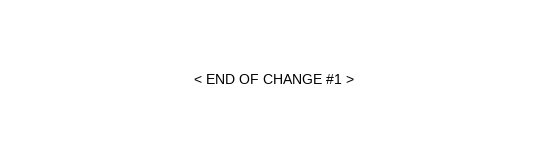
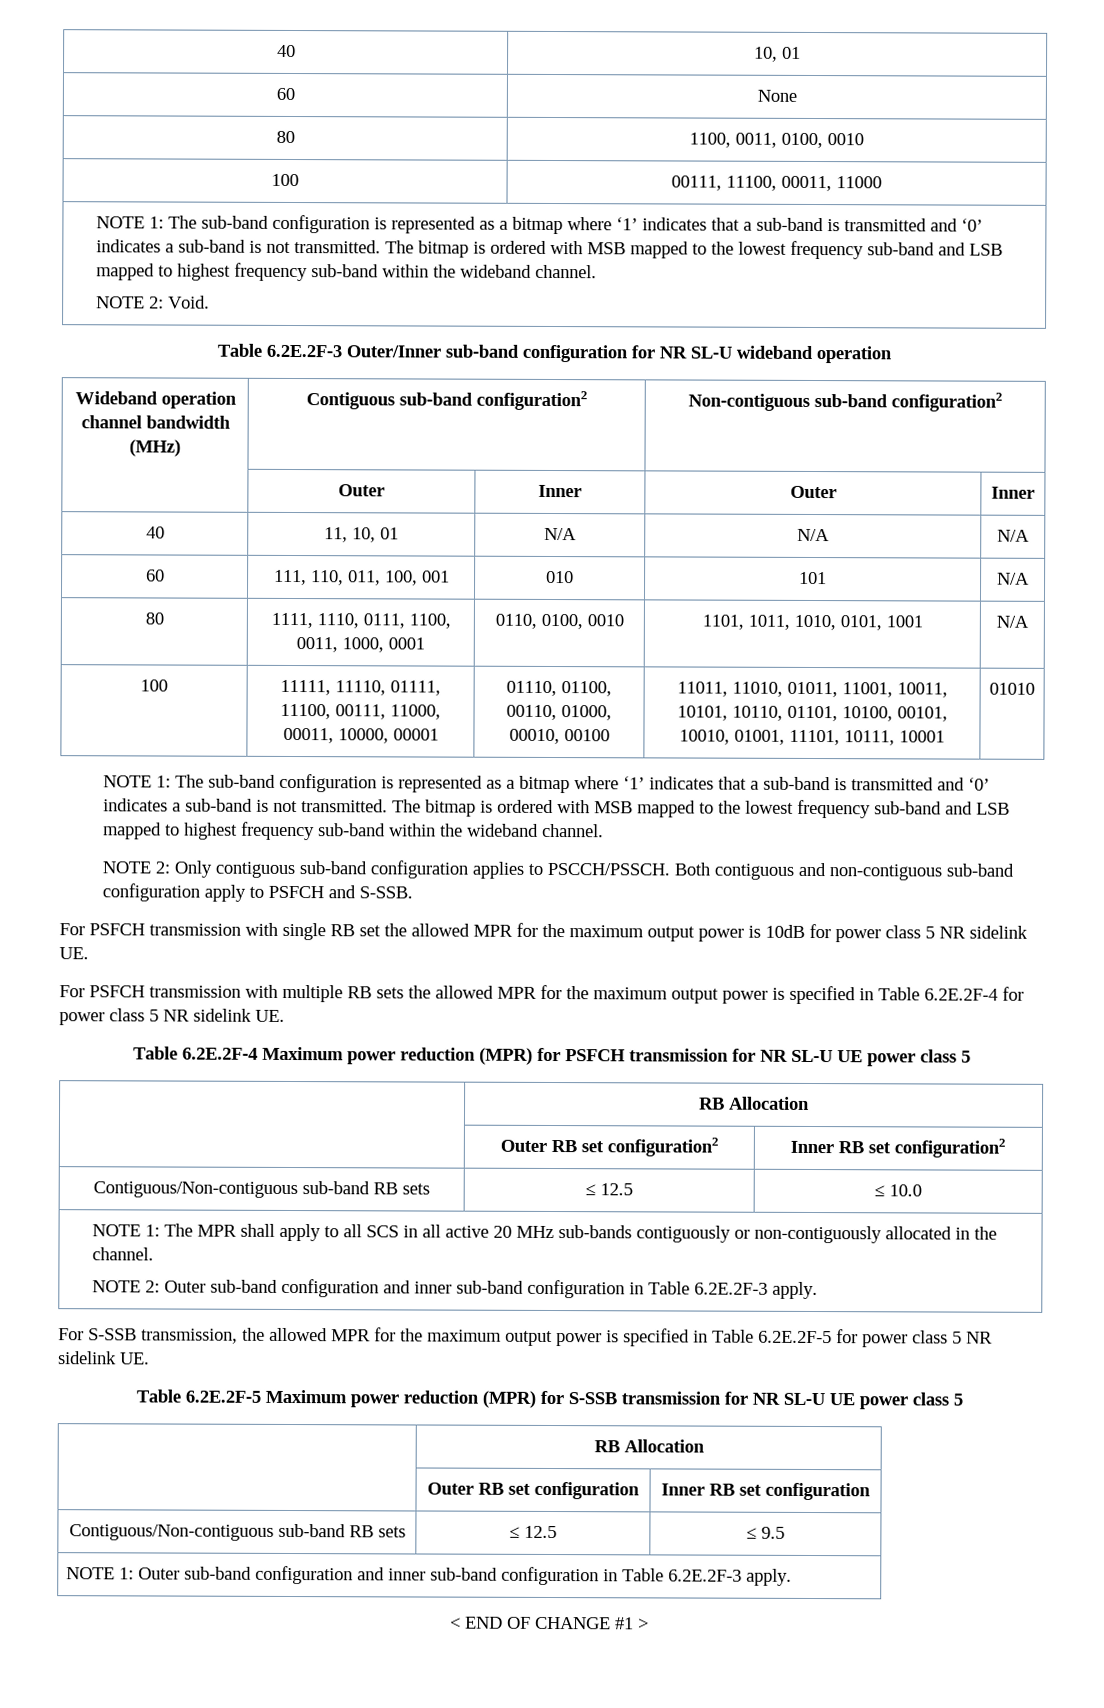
+ 40 | 10, 01
+ 60 | None
+ 80 | 1100, 0011, 0100, 0010
+ 100 | 00111, 11100, 00011, 11000
+ NOTE 1: The sub-band configuration is represented as a bitmap where ‘1’ indicates that a sub-band is transmitted and ‘0’ indicates a sub-band is not transmitted. The bitmap is ordered with MSB mapped to the lowest frequency sub-band and LSB mapped to highest frequency sub-band within the wideband channel.
+ NOTE 2: Void.
+ Table 6.2E.2F-3 Outer/Inner sub-band configuration for NR SL-U wideband operation
+ Wideband operation channel bandwidth (MHz) | Contiguous sub-band configuration2 | Non-contiguous sub-band configuration2
+ | Outer | Inner | Outer | Inner
+ 40 | 11, 10, 01 | N/A | N/A | N/A
+ 60 | 111, 110, 011, 100, 001 | 010 | 101 | N/A
+ 80 | 1111, 1110, 0111, 1100, 0011, 1000, 0001 | 0110, 0100, 0010 | 1101, 1011, 1010, 0101, 1001 | N/A
+ 100 | 11111, 11110, 01111, 11100, 00111, 11000, 00011, 10000, 00001 | 01110, 01100, 00110, 01000, 00010, 00100 | 11011, 11010, 01011, 11001, 10011, 10101, 10110, 01101, 10100, 00101, 10010, 01001, 11101, 10111, 10001 | 01010
+ NOTE 1: The sub-band configuration is represented as a bitmap where ‘1’ indicates that a sub-band is transmitted and ‘0’ indicates a sub-band is not transmitted. The bitmap is ordered with MSB mapped to the lowest frequency sub-band and LSB mapped to highest frequency sub-band within the wideband channel.
+ NOTE 2: Only contiguous sub-band configuration applies to PSCCH/PSSCH. Both contiguous and non-contiguous sub-band configuration apply to PSFCH and S-SSB.
+ For PSFCH transmission with single RB set the allowed MPR for the maximum output power is 10dB for power class 5 NR sidelink UE.
+ For PSFCH transmission with multiple RB sets the allowed MPR for the maximum output power is specified in Table 6.2E.2F-4 for power class 5 NR sidelink UE.
+ Table 6.2E.2F-4 Maximum power reduction (MPR) for PSFCH transmission for NR SL-U UE power class 5
+ | RB Allocation
+ | Outer RB set configuration2 | Inner RB set configuration2
+ Contiguous/Non-contiguous sub-band RB sets | ≤ 12.5 | ≤ 10.0
+ NOTE 1: The MPR shall apply to all SCS in all active 20 MHz sub-bands contiguously or non-contiguously allocated in the channel.
+ NOTE 2: Outer sub-band configuration and inner sub-band configuration in Table 6.2E.2F-3 apply.
+ For S-SSB transmission, the allowed MPR for the maximum output power is specified in Table 6.2E.2F-5 for power class 5 NR sidelink UE.
+ Table 6.2E.2F-5 Maximum power reduction (MPR) for S-SSB transmission for NR SL-U UE power class 5
+ | RB Allocation
+ | Outer RB set configuration | Inner RB set configuration
+ Contiguous/Non-contiguous sub-band RB sets | ≤ 12.5 | ≤ 9.5
+ NOTE 1: Outer sub-band configuration and inner sub-band configuration in Table 6.2E.2F-3 apply.

